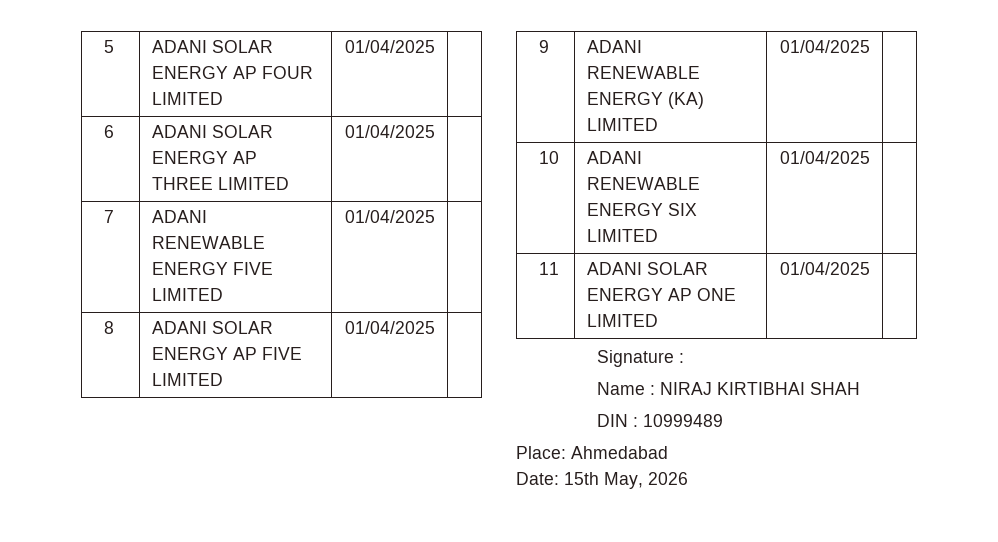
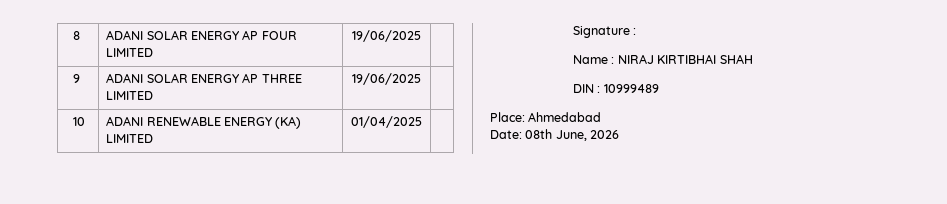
- 5 | ADANI SOLAR ENERGY AP FOUR LIMITED | 01/04/2025 |
- 6 | ADANI SOLAR ENERGY AP THREE LIMITED | 01/04/2025 |
- 7 | ADANI RENEWABLE ENERGY FIVE LIMITED | 01/04/2025 |
- 8 | ADANI SOLAR ENERGY AP FIVE LIMITED | 01/04/2025 |
- 9 | ADANI RENEWABLE ENERGY (KA) LIMITED | 01/04/2025 |
- 10 | ADANI RENEWABLE ENERGY SIX LIMITED | 01/04/2025 |
- 11 | ADANI SOLAR ENERGY AP ONE LIMITED | 01/04/2025 |
+ 8 | ADANI SOLAR ENERGY AP FOUR LIMITED | 19/06/2025 |
+ 9 | ADANI SOLAR ENERGY AP THREE LIMITED | 19/06/2025 |
+ 10 | ADANI RENEWABLE ENERGY (KA) LIMITED | 01/04/2025 |
- Date: 15th May, 2026
+ Date: 08th June, 2026

